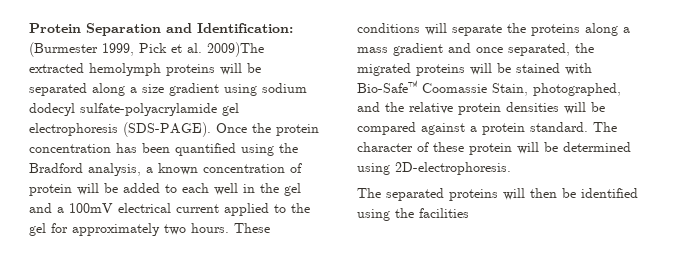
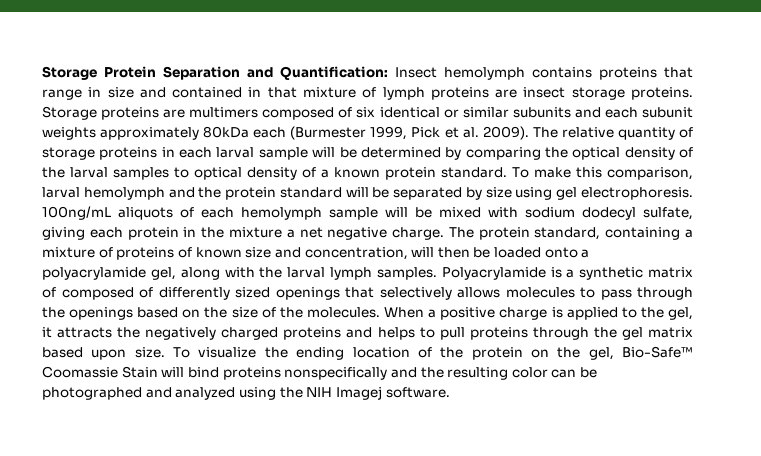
- Protein Separation and Identification: (Burmester 1999, Pick et al. 2009)The extracted hemolymph proteins will be separated along a size gradient using sodium dodecyl sulfate-polyacrylamide gel electrophoresis (SDS-PAGE). Once the protein concentration has been quantified using the Bradford analysis, a known concentration of protein will be added to each well in the gel and a 100mV electrical current applied to the gel for approximately two hours. These conditions will separate the proteins along a mass gradient and once separated, the migrated proteins will be stained with Bio-Safe™ Coomassie Stain, photographed, and the relative protein densities will be compared against a protein standard. The character of these protein will be determined using 2D-electrophoresis.
- The separated proteins will then be identified using the facilities
+ Storage Protein Separation and Quantification: Insect hemolymph contains proteins that range in size and contained in that mixture of lymph proteins are insect storage proteins. Storage proteins are multimers composed of six identical or similar subunits and each subunit weights approximately 80kDa each (Burmester 1999, Pick et al. 2009). The relative quantity of storage proteins in each larval sample will be determined by comparing the optical density of the larval samples to optical density of a known protein standard. To make this comparison, larval hemolymph and the protein standard will be separated by size using gel electrophoresis. 100ng/mL aliquots of each hemolymph sample will be mixed with sodium dodecyl sulfate, giving each protein in the mixture a net negative charge. The protein standard, containing a mixture of proteins of known size and concentration, will then be loaded onto a polyacrylamide gel, along with the larval lymph samples. Polyacrylamide is a synthetic matrix of composed of differently sized openings that selectively allows molecules to pass through the openings based on the size of the molecules. When a positive charge is applied to the gel, it attracts the negatively charged proteins and helps to pull proteins through the gel matrix based upon size. To visualize the ending location of the protein on the gel, Bio-Safe™ Coomassie Stain will bind proteins nonspecifically and the resulting color can be photographed and analyzed using the NIH Imagej software.

